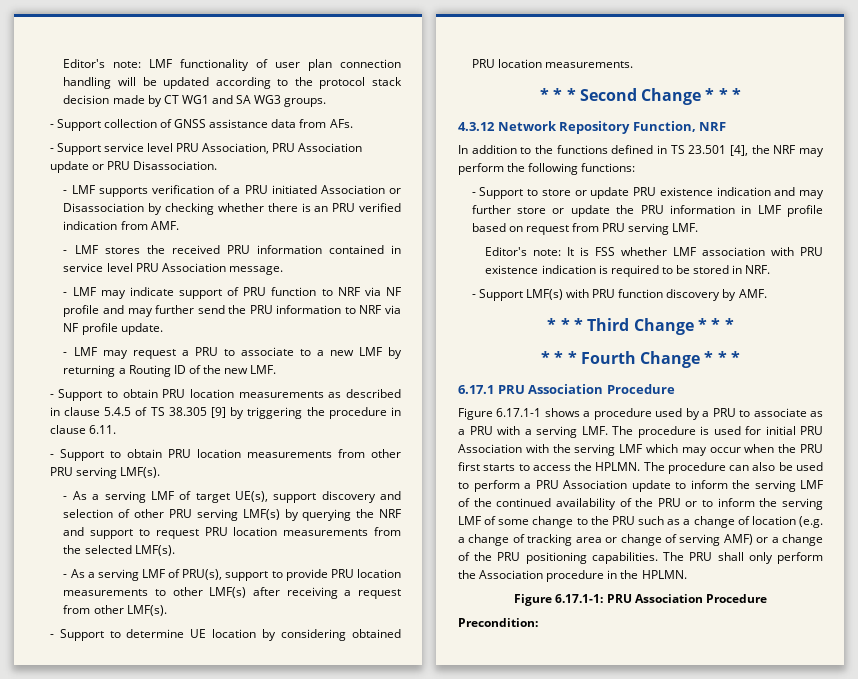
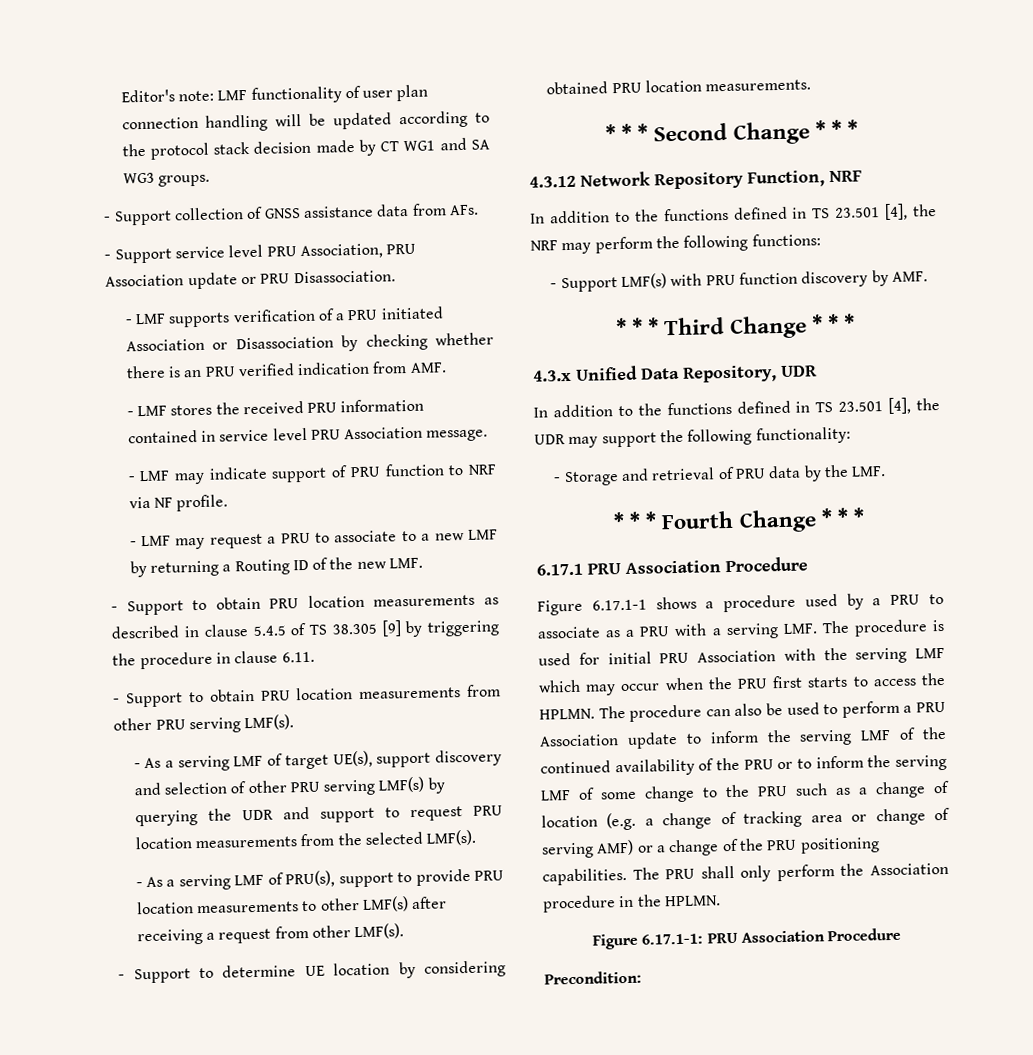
- - LMF may indicate support of PRU function to NRF via NF profile and may further send the PRU information to NRF via NF profile update.
+ - LMF may indicate support of PRU function to NRF via NF profile.
- - As a serving LMF of target UE(s), support discovery and selection of other PRU serving LMF(s) by querying the NRF and support to request PRU location measurements from the selected LMF(s).
+ - As a serving LMF of target UE(s), support discovery and selection of other PRU serving LMF(s) by querying the UDR and support to request PRU location measurements from the selected LMF(s).
- - Support to store or update PRU existence indication and may further store or update the PRU information in LMF profile based on request from PRU serving LMF.
- Editor's note: It is FSS whether LMF association with PRU existence indication is required to be stored in NRF.
+ 4.3.x Unified Data Repository, UDR
+ In addition to the functions defined in TS 23.501 [4], the UDR may support the following functionality:
+ - Storage and retrieval of PRU data by the LMF.

